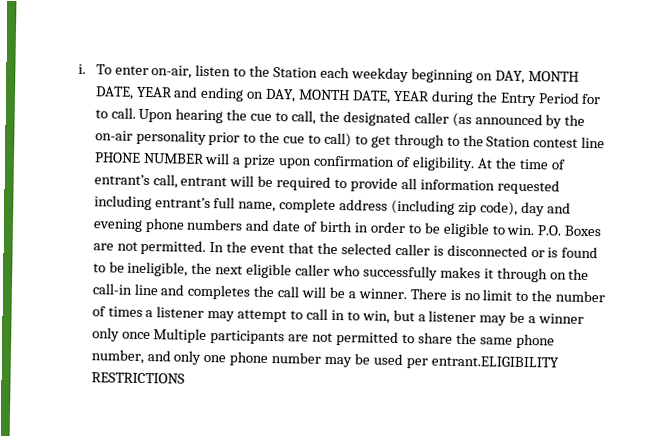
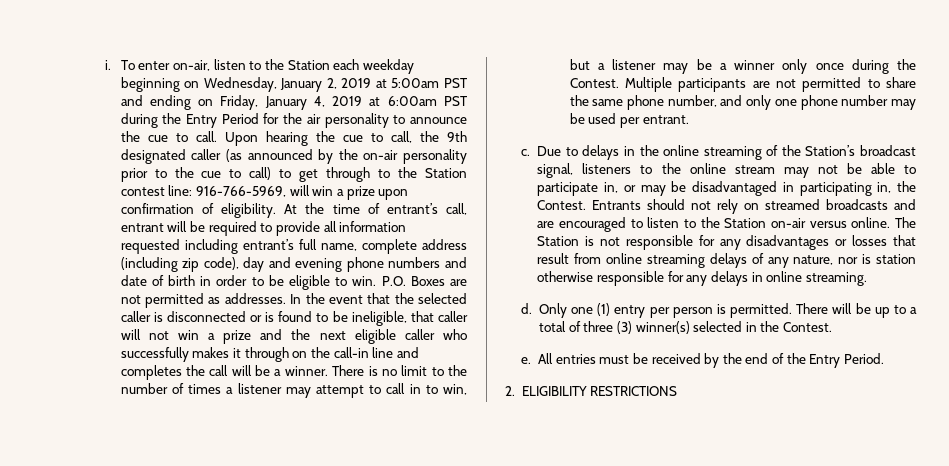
- To enter on-air, listen to the Station each weekday beginning on DAY, MONTH DATE, YEAR and ending on DAY, MONTH DATE, YEAR during the Entry Period for to call.
+ To enter on-air, listen to the Station each weekday beginning on Wednesday, January 2, 2019 at 5:00am PST and ending on Friday, January 4, 2019 at 6:00am PST during the Entry Period for the air personality to announce the cue to call.
- Upon hearing the cue to call, the designated caller (as announced by the on-air personality prior to the cue to call) to get through to the Station contest line PHONE NUMBER will a prize upon confirmation of eligibility.
+ Upon hearing the cue to call, the 9th designated caller (as announced by the on-air personality prior to the cue to call) to get through to the Station contest line: 916-766-5969, will win a prize upon confirmation of eligibility.
- P.O. Boxes are not permitted.
+ P.O. Boxes are not permitted as addresses.
- In the event that the selected caller is disconnected or is found to be ineligible, the next eligible caller who successfully makes it through on the call-in line and completes the call will be a winner.
+ In the event that the selected caller is disconnected or is found to be ineligible, that caller will not win a prize and the next eligible caller who successfully makes it through on the call-in line and completes the call will be a winner.
- There is no limit to the number of times a listener may attempt to call in to win, but a listener may be a winner only once Multiple participants are not permitted to share the same phone number, and only one phone number may be used per entrant.ELIGIBILITY RESTRICTIONS
+ There is no limit to the number of times a listener may attempt to call in to win, but a listener may be a winner only once during the Contest. Multiple participants are not permitted to share the same phone number, and only one phone number may be used per entrant.
+ c. Due to delays in the online streaming of the Station’s broadcast signal, listeners to the online stream may not be able to participate in, or may be disadvantaged in participating in, the Contest. Entrants should not rely on streamed broadcasts and are encouraged to listen to the Station on-air versus online. The Station is not responsible for any disadvantages or losses that result from online streaming delays of any nature, nor is station otherwise responsible for any delays in online streaming.
+ d. Only one (1) entry per person is permitted. There will be up to a total of three (3) winner(s) selected in the Contest.
+ e. All entries must be received by the end of the Entry Period.
+ 2. ELIGIBILITY RESTRICTIONS

